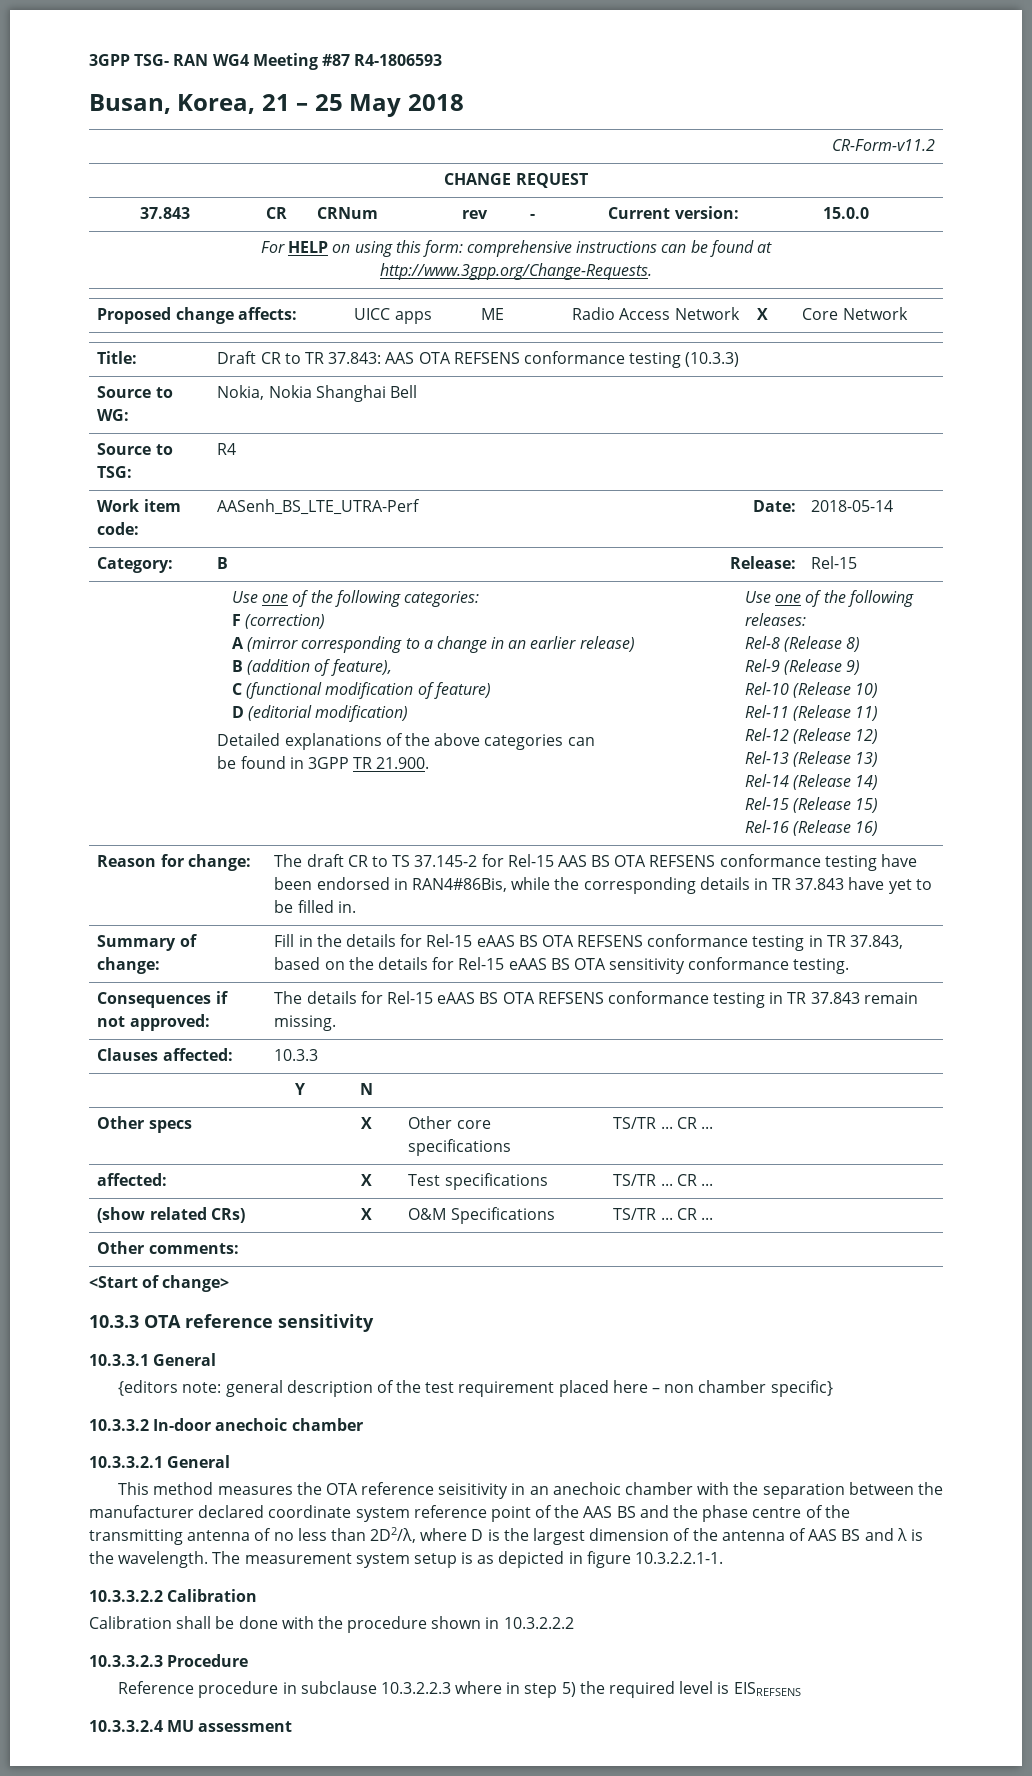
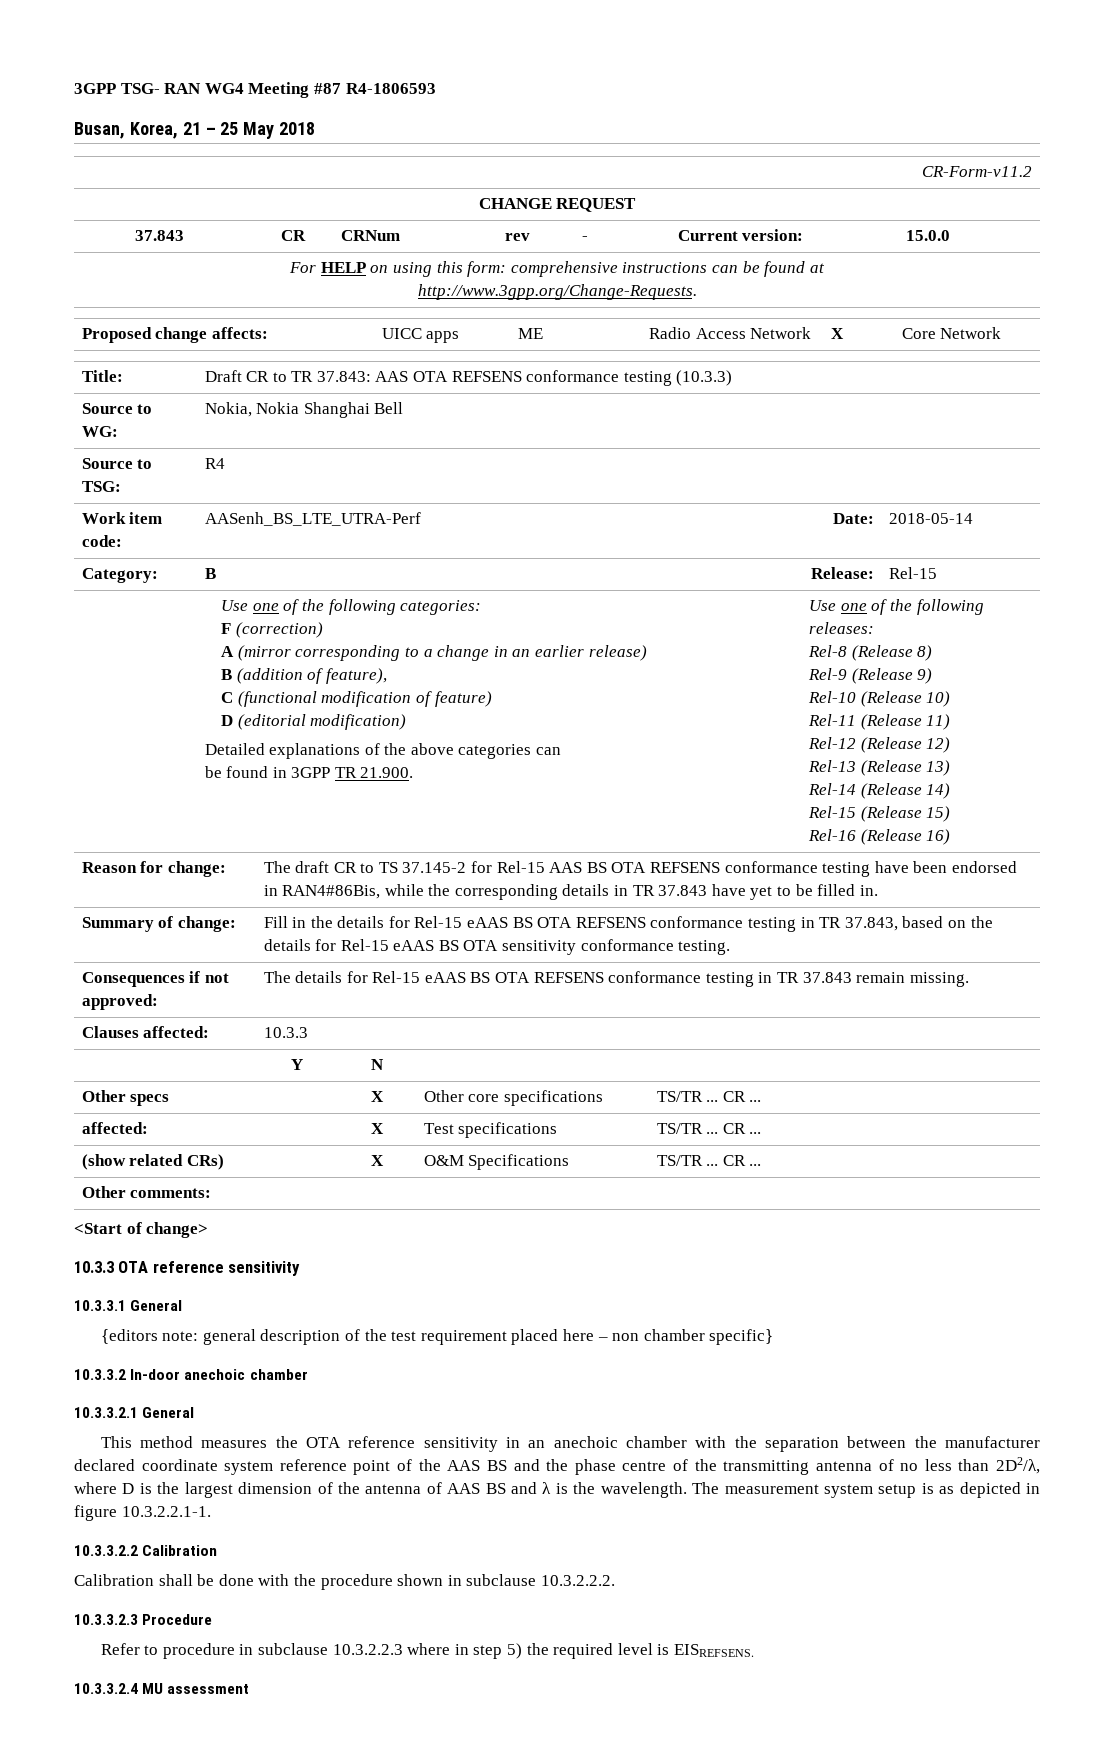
- This method measures the OTA reference seisitivity in an anechoic chamber with the separation between the manufacturer declared coordinate system reference point of the AAS BS and the phase centre of the transmitting antenna of no less than 2D2/λ, where D is the largest dimension of the antenna of AAS BS and λ is the wavelength.
+ This method measures the OTA reference sensitivity in an anechoic chamber with the separation between the manufacturer declared coordinate system reference point of the AAS BS and the phase centre of the transmitting antenna of no less than 2D2/λ, where D is the largest dimension of the antenna of AAS BS and λ is the wavelength.
- Calibration shall be done with the procedure shown in 10.3.2.2.2
+ Calibration shall be done with the procedure shown in subclause 10.3.2.2.2.
- Reference procedure in subclause 10.3.2.2.3 where in step 5) the required level is EISREFSENS
+ Refer to procedure in subclause 10.3.2.2.3 where in step 5) the required level is EISREFSENS.

